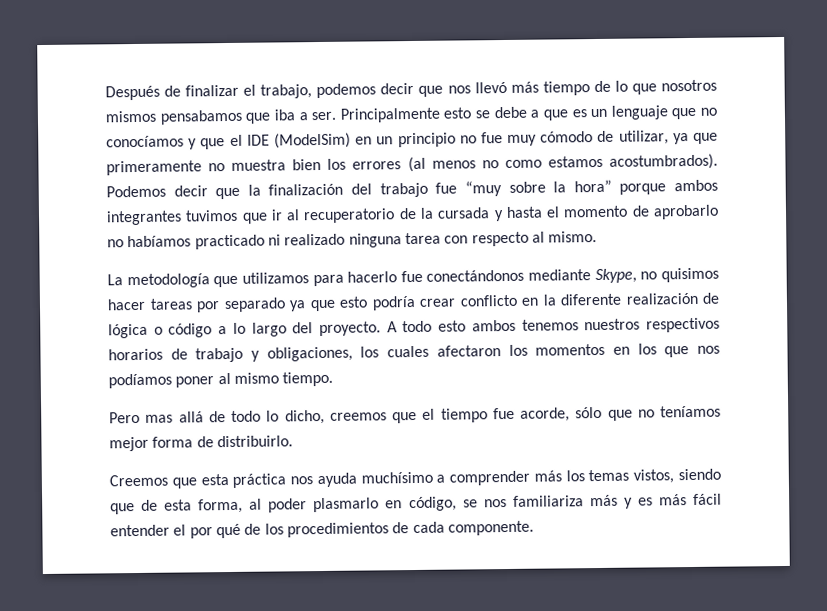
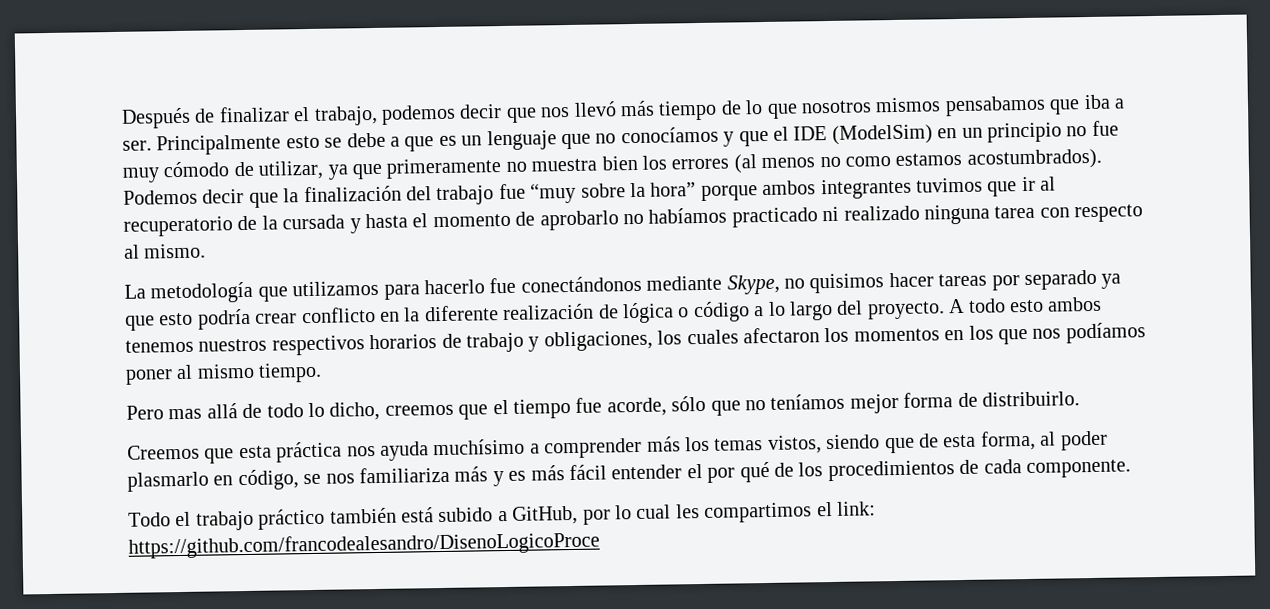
+ Todo el trabajo práctico también está subido a GitHub, por lo cual les compartimos el link: https://github.com/francodealesandro/DisenoLogicoProce

